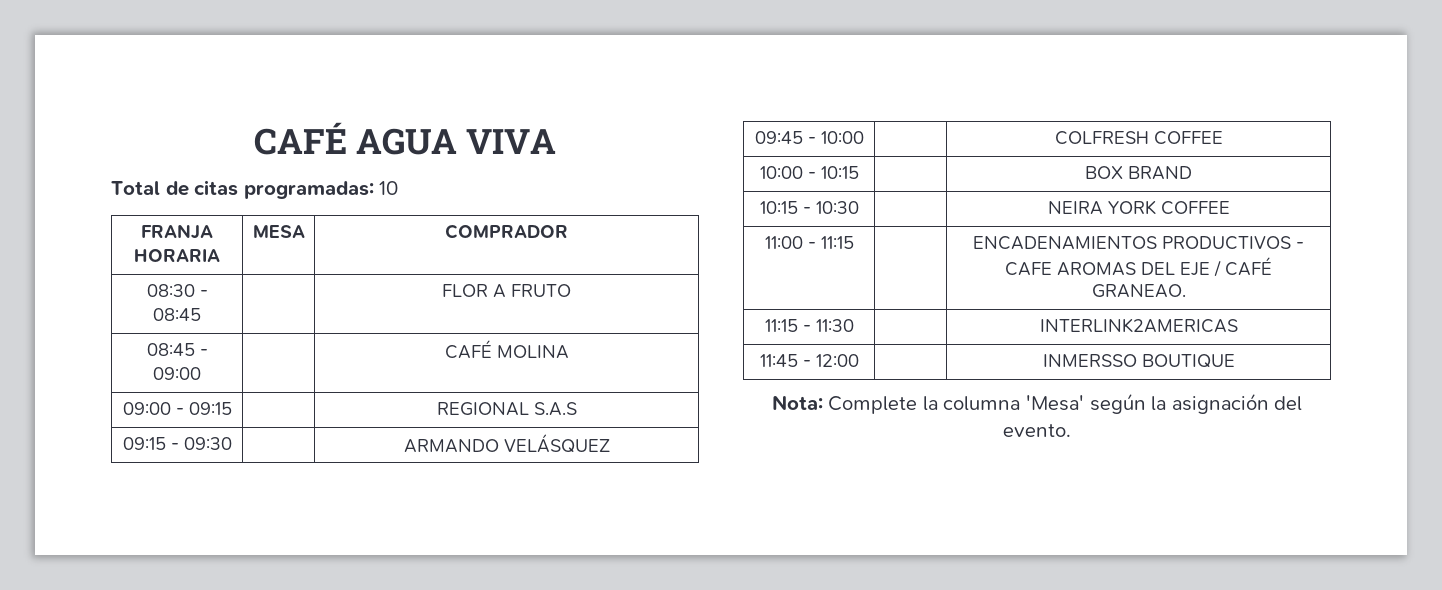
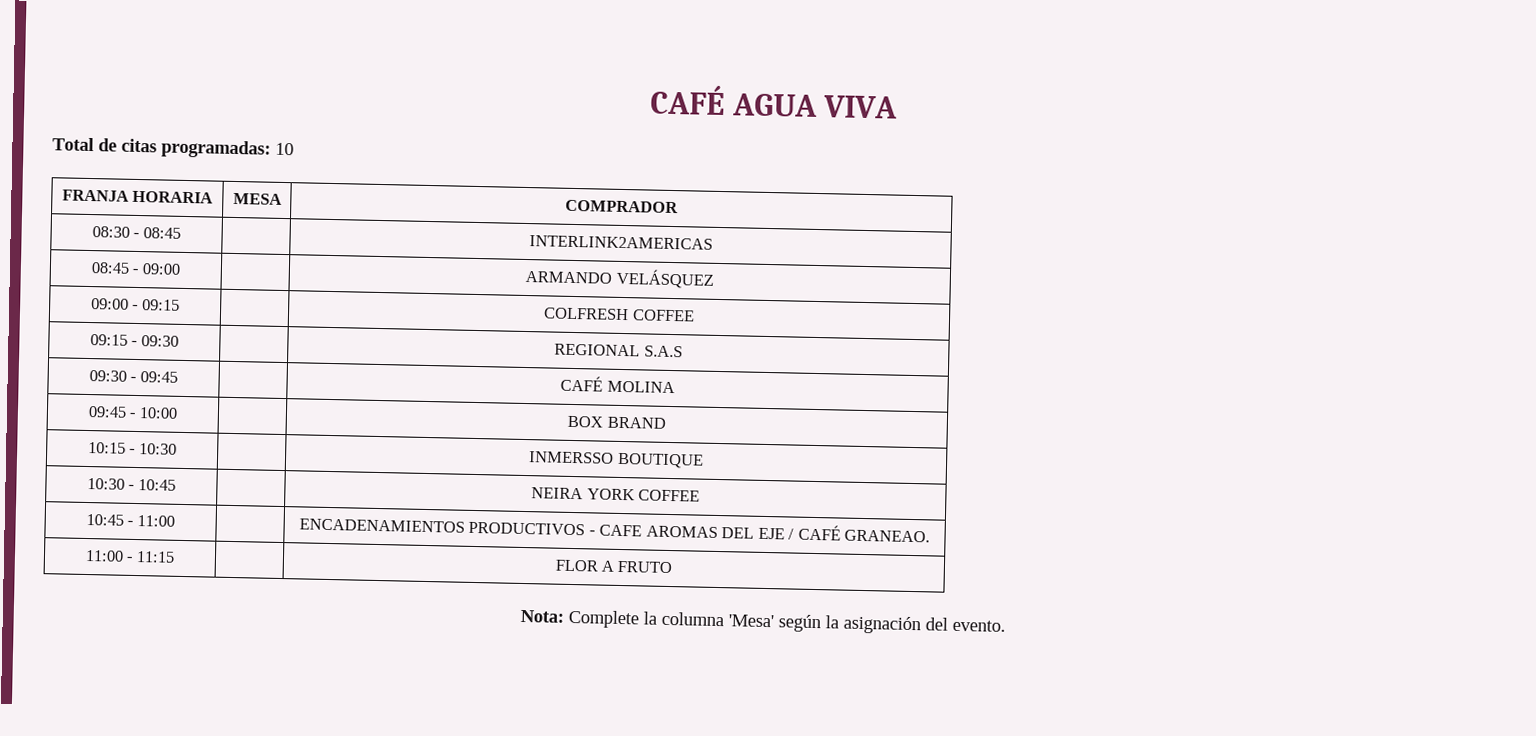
- 08:30 - 08:45 | | FLOR A FRUTO
+ 08:30 - 08:45 | | INTERLINK2AMERICAS
- 08:45 - 09:00 | | CAFÉ MOLINA
+ 08:45 - 09:00 | | ARMANDO VELÁSQUEZ
- 09:00 - 09:15 | | REGIONAL S.A.S
+ 09:00 - 09:15 | | COLFRESH COFFEE
- 09:15 - 09:30 | | ARMANDO VELÁSQUEZ
- 09:45 - 10:00 | | COLFRESH COFFEE
- 10:00 - 10:15 | | BOX BRAND
+ 09:15 - 09:30 | | REGIONAL S.A.S
+ 09:30 - 09:45 | | CAFÉ MOLINA
+ 09:45 - 10:00 | | BOX BRAND
- 10:15 - 10:30 | | NEIRA YORK COFFEE
+ 10:15 - 10:30 | | INMERSSO BOUTIQUE
+ 10:30 - 10:45 | | NEIRA YORK COFFEE
- 11:00 - 11:15 | | ENCADENAMIENTOS PRODUCTIVOS - CAFE AROMAS DEL EJE / CAFÉ GRANEAO.
+ 10:45 - 11:00 | | ENCADENAMIENTOS PRODUCTIVOS - CAFE AROMAS DEL EJE / CAFÉ GRANEAO.
- 11:15 - 11:30 | | INTERLINK2AMERICAS
- 11:45 - 12:00 | | INMERSSO BOUTIQUE
+ 11:00 - 11:15 | | FLOR A FRUTO

